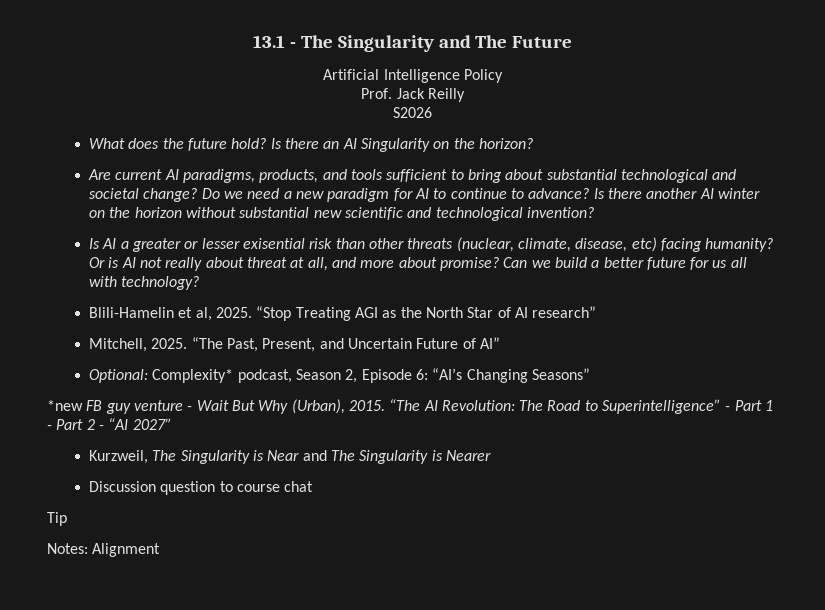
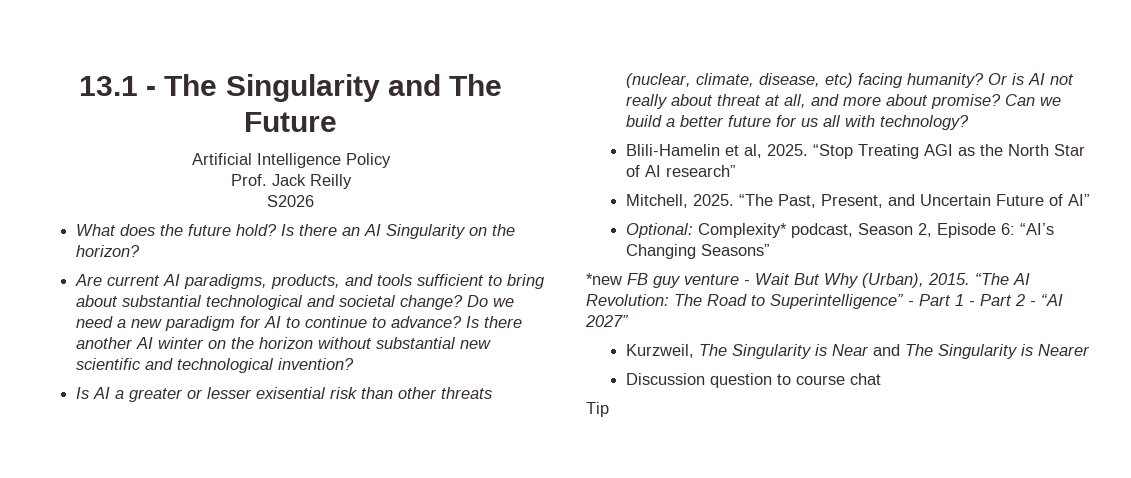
- Notes: Alignment

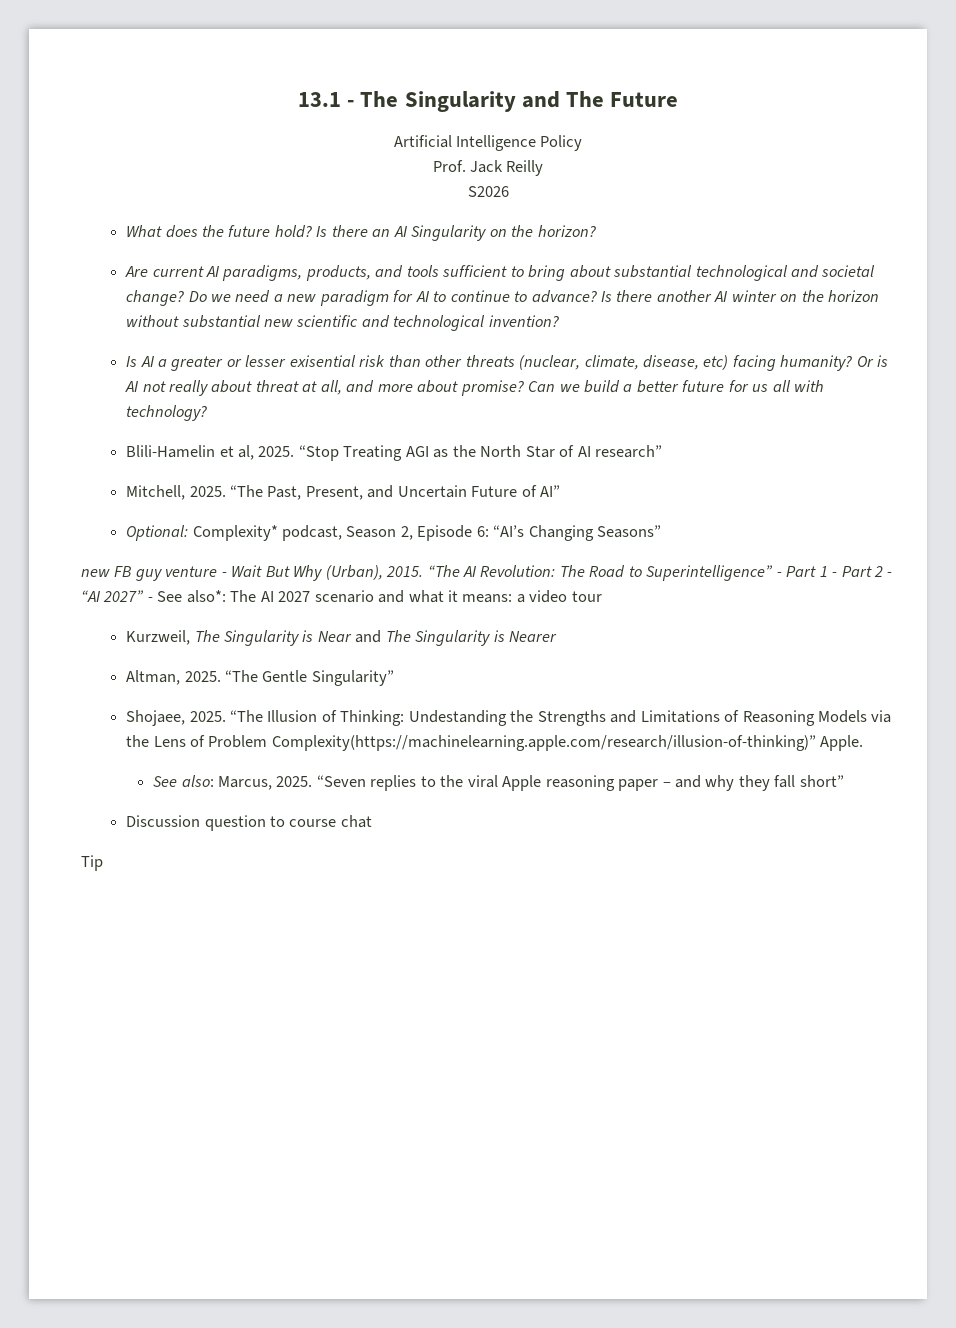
- *new FB guy venture - Wait But Why (Urban), 2015.
+ new FB guy venture - Wait But Why (Urban), 2015.
- “The AI Revolution: The Road to Superintelligence” - Part 1 - Part 2 - “AI 2027”
+ “The AI Revolution: The Road to Superintelligence” - Part 1 - Part 2 - “AI 2027” - See also*: The AI 2027 scenario and what it means: a video tour
+ Altman, 2025. “The Gentle Singularity”
+ Shojaee, 2025. “The Illusion of Thinking: Undestanding the Strengths and Limitations of Reasoning Models via the Lens of Problem Complexity(https://machinelearning.apple.com/research/illusion-of-thinking)” Apple.
+ See also: Marcus, 2025. “Seven replies to the viral Apple reasoning paper – and why they fall short”

